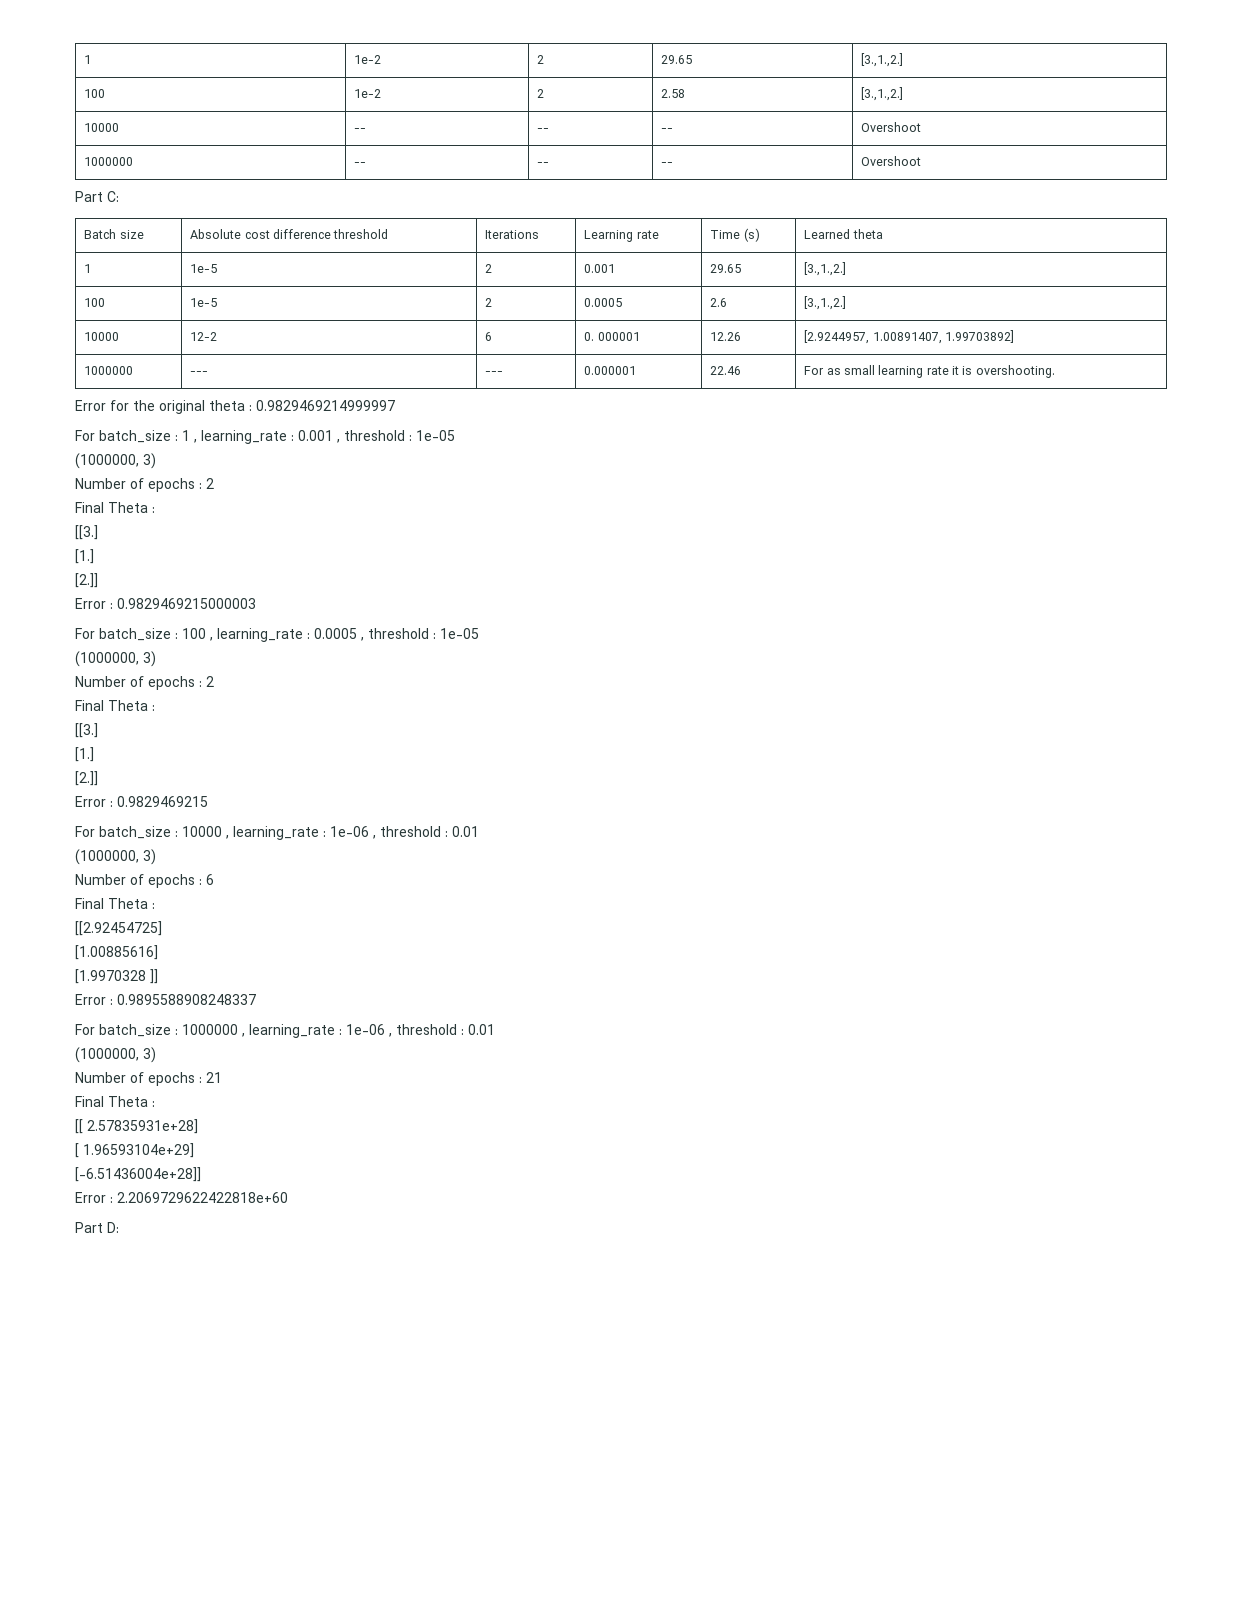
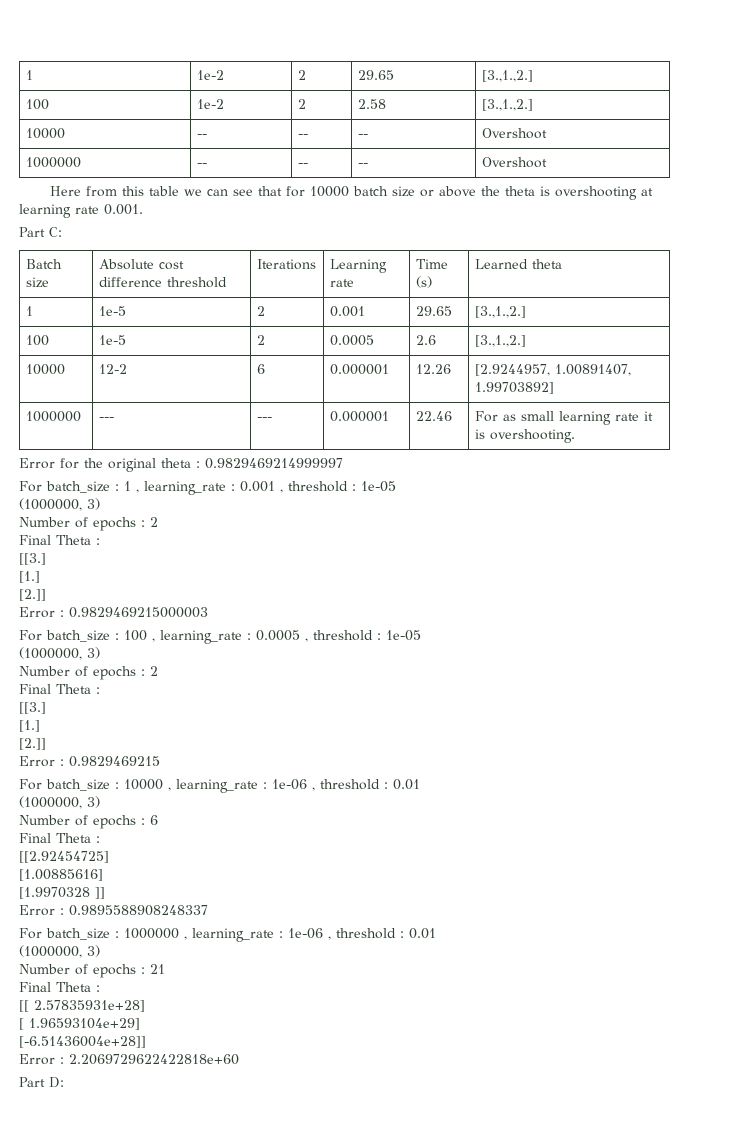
+ Here from this table we can see that for 10000 batch size or above the theta is overshooting at learning rate 0.001.
- 10000 | 12-2 | 6 | 0. 000001 | 12.26 | [2.9244957, 1.00891407, 1.99703892]
+ 10000 | 12-2 | 6 | 0.000001 | 12.26 | [2.9244957, 1.00891407, 1.99703892]

